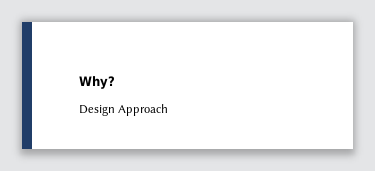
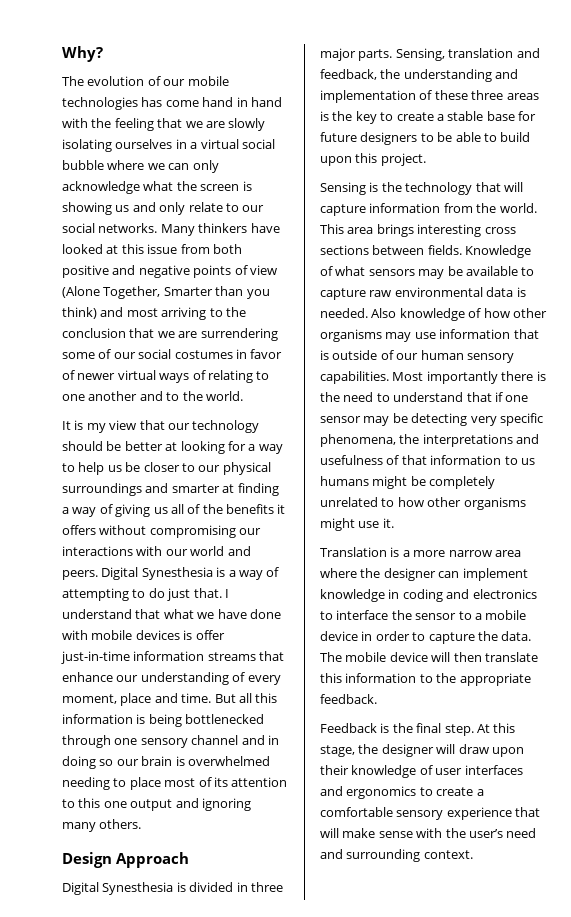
+ The evolution of our mobile technologies has come hand in hand with the feeling that we are slowly isolating ourselves in a virtual social bubble where we can only acknowledge what the screen is showing us and only relate to our social networks. Many thinkers have looked at this issue from both positive and negative points of view (Alone Together, Smarter than you think) and most arriving to the conclusion that we are surrendering some of our social costumes in favor of newer virtual ways of relating to one another and to the world.
+ It is my view that our technology should be better at looking for a way to help us be closer to our physical surroundings and smarter at finding a way of giving us all of the benefits it offers without compromising our interactions with our world and peers. Digital Synesthesia is a way of attempting to do just that. I understand that what we have done with mobile devices is offer just-in-time information streams that enhance our understanding of every moment, place and time. But all this information is being bottlenecked through one sensory channel and in doing so our brain is overwhelmed needing to place most of its attention to this one output and ignoring many others.
  Design Approach
+ Digital Synesthesia is divided in three major parts. Sensing, translation and feedback, the understanding and implementation of these three areas is the key to create a stable base for future designers to be able to build upon this project.
+ Sensing is the technology that will capture information from the world. This area brings interesting cross sections between fields. Knowledge of what sensors may be available to capture raw environmental data is needed. Also knowledge of how other organisms may use information that is outside of our human sensory capabilities. Most importantly there is the need to understand that if one sensor may be detecting very specific phenomena, the interpretations and usefulness of that information to us humans might be completely unrelated to how other organisms might use it.
+ Translation is a more narrow area where the designer can implement knowledge in coding and electronics to interface the sensor to a mobile device in order to capture the data. The mobile device will then translate this information to the appropriate feedback.
+ Feedback is the final step. At this stage, the designer will draw upon their knowledge of user interfaces and ergonomics to create a comfortable sensory experience that will make sense with the user’s need and surrounding context.

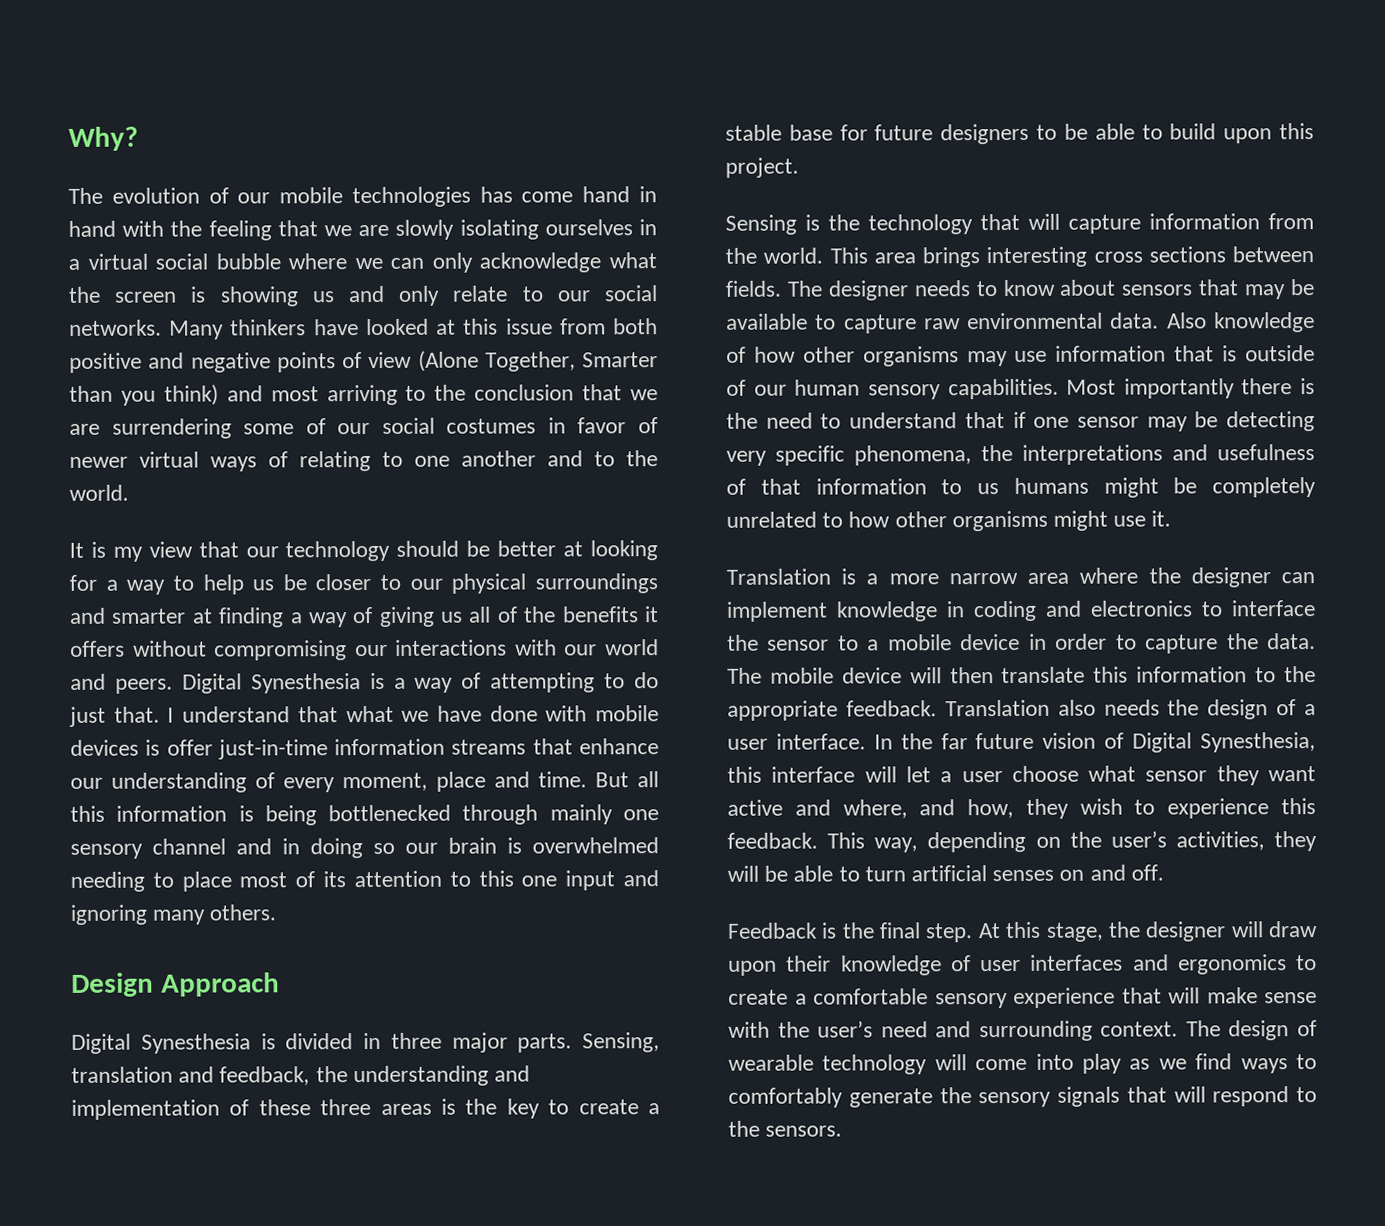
- But all this information is being bottlenecked through one sensory channel and in doing so our brain is overwhelmed needing to place most of its attention to this one output and ignoring many others.
+ But all this information is being bottlenecked through mainly one sensory channel and in doing so our brain is overwhelmed needing to place most of its attention to this one input and ignoring many others.
- Knowledge of what sensors may be available to capture raw environmental data is needed.
+ The designer needs to know about sensors that may be available to capture raw environmental data.
+ Translation also needs the design of a user interface. In the far future vision of Digital Synesthesia, this interface will let a user choose what sensor they want active and where, and how, they wish to experience this feedback. This way, depending on the user’s activities, they will be able to turn artificial senses on and off.
+ The design of wearable technology will come into play as we find ways to comfortably generate the sensory signals that will respond to the sensors.

